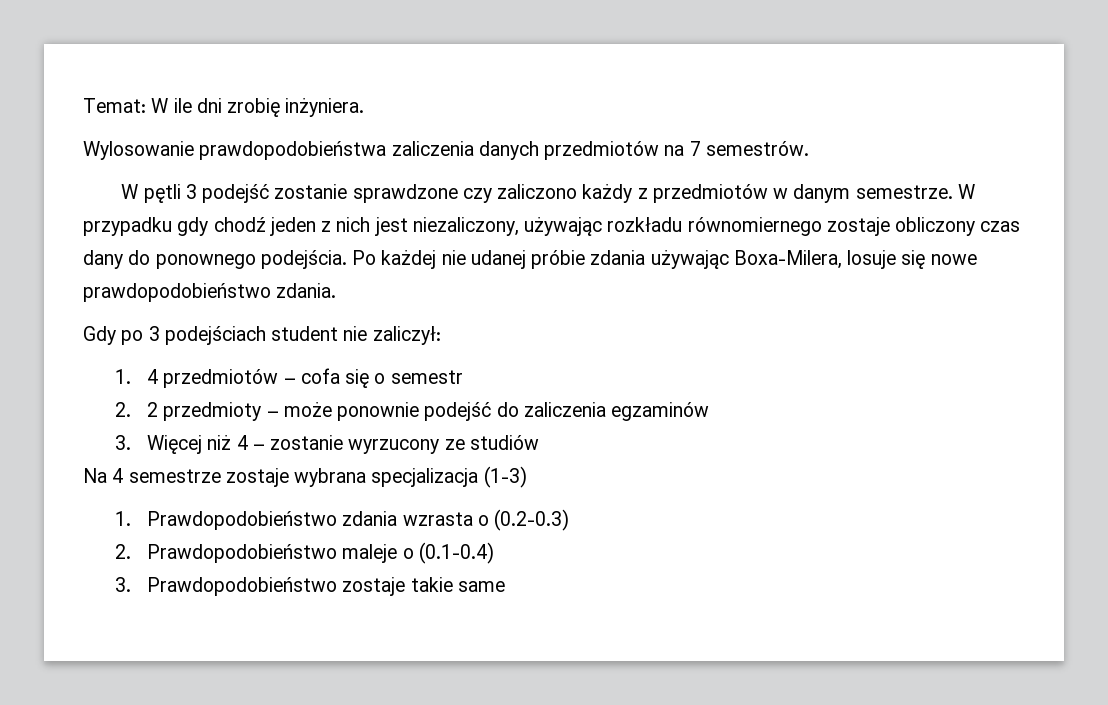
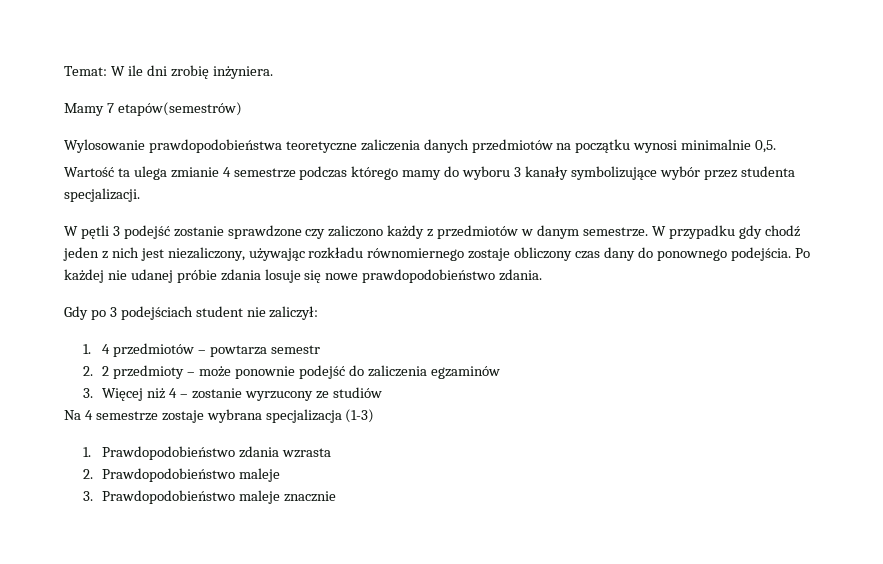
+ Mamy 7 etapów(semestrów)
- Wylosowanie prawdopodobieństwa zaliczenia danych przedmiotów na 7 semestrów.
+ Wylosowanie prawdopodobieństwa teoretyczne zaliczenia danych przedmiotów na początku wynosi minimalnie 0,5.
+ Wartość ta ulega zmianie 4 semestrze podczas którego mamy do wyboru 3 kanały symbolizujące wybór przez studenta specjalizacji.
- Po każdej nie udanej próbie zdania używając Boxa-Milera, losuje się nowe prawdopodobieństwo zdania.
+ Po każdej nie udanej próbie zdania losuje się nowe prawdopodobieństwo zdania.
- 1. 4 przedmiotów – cofa się o semestr
+ 1. 4 przedmiotów – powtarza semestr
- 1. Prawdopodobieństwo zdania wzrasta o (0.2-0.3)
+ 1. Prawdopodobieństwo zdania wzrasta
- 2. Prawdopodobieństwo maleje o (0.1-0.4)
+ 2. Prawdopodobieństwo maleje
- 3. Prawdopodobieństwo zostaje takie same
+ 3. Prawdopodobieństwo maleje znacznie

